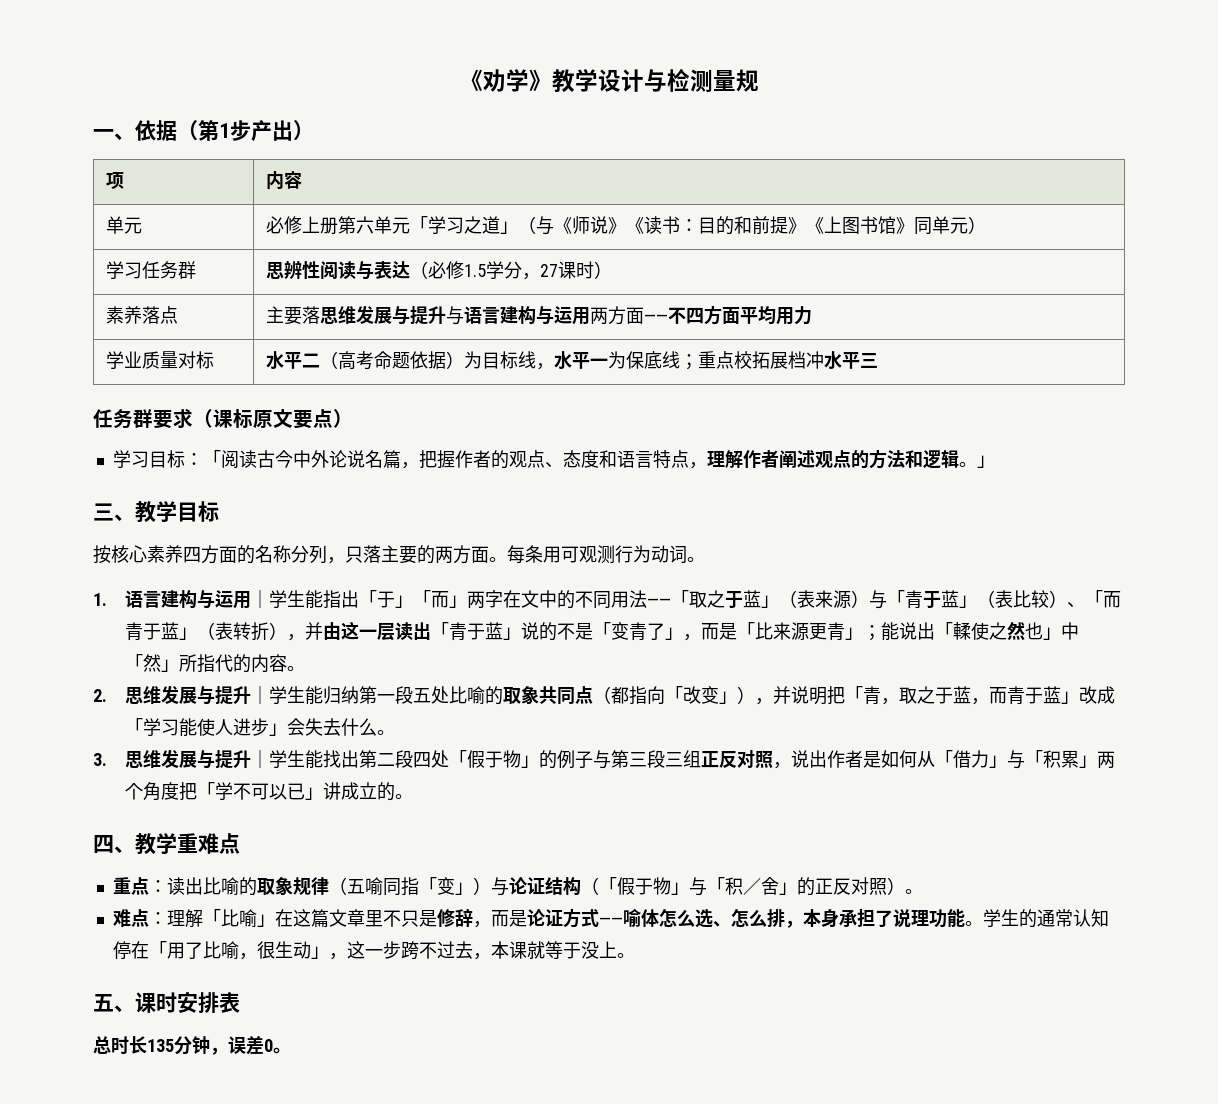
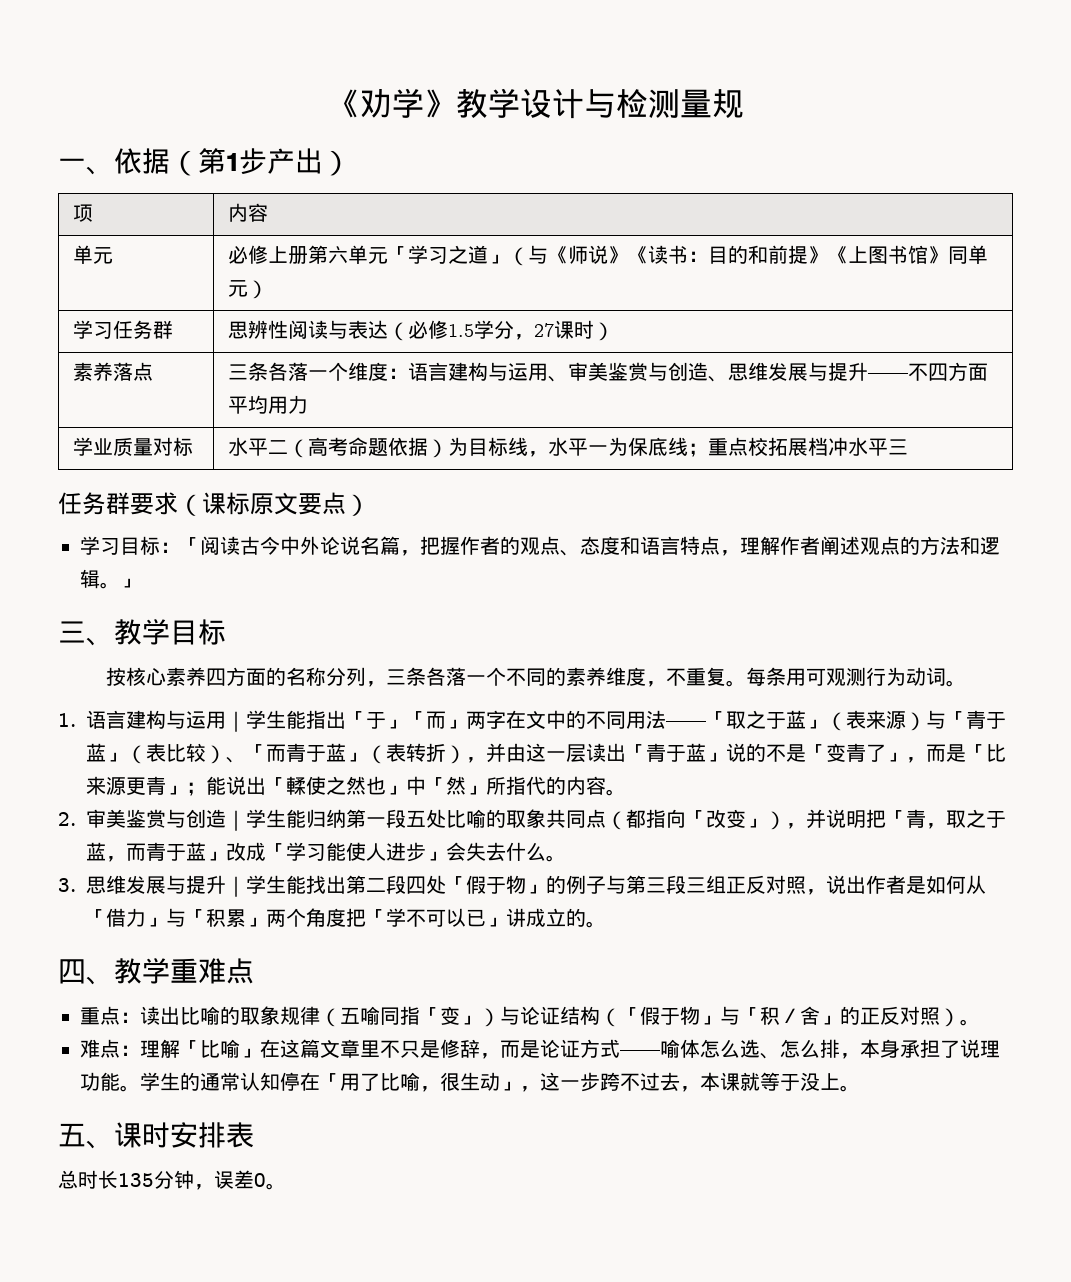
- 素养落点 | 主要落思维发展与提升与语言建构与运用两方面——不四方面平均用力
+ 素养落点 | 三条各落一个维度：语言建构与运用、审美鉴赏与创造、思维发展与提升——不四方面平均用力
- 按核心素养四方面的名称分列，只落主要的两方面。
+ 按核心素养四方面的名称分列，三条各落一个不同的素养维度，不重复。
- 2.思维发展与提升｜学生能归纳第一段五处比喻的取象共同点（都指向「改变」），并说明把「青，取之于蓝，而青于蓝」改成「学习能使人进步」会失去什么。
+ 2.审美鉴赏与创造｜学生能归纳第一段五处比喻的取象共同点（都指向「改变」），并说明把「青，取之于蓝，而青于蓝」改成「学习能使人进步」会失去什么。

